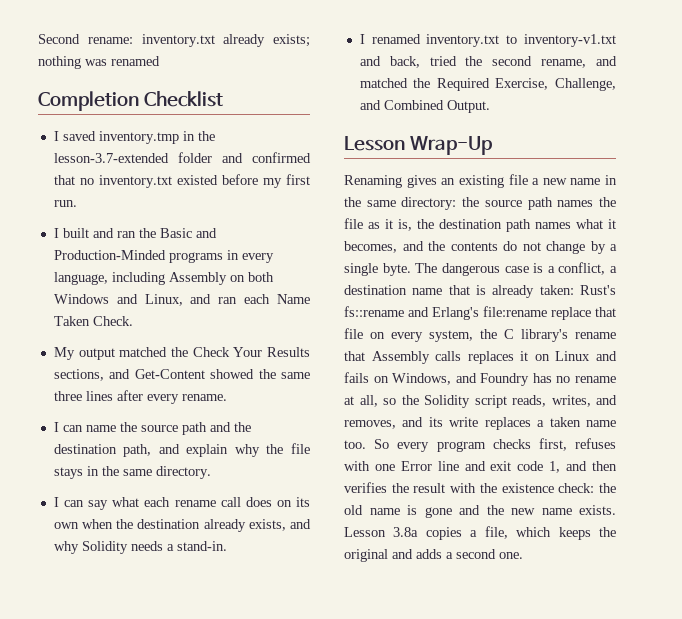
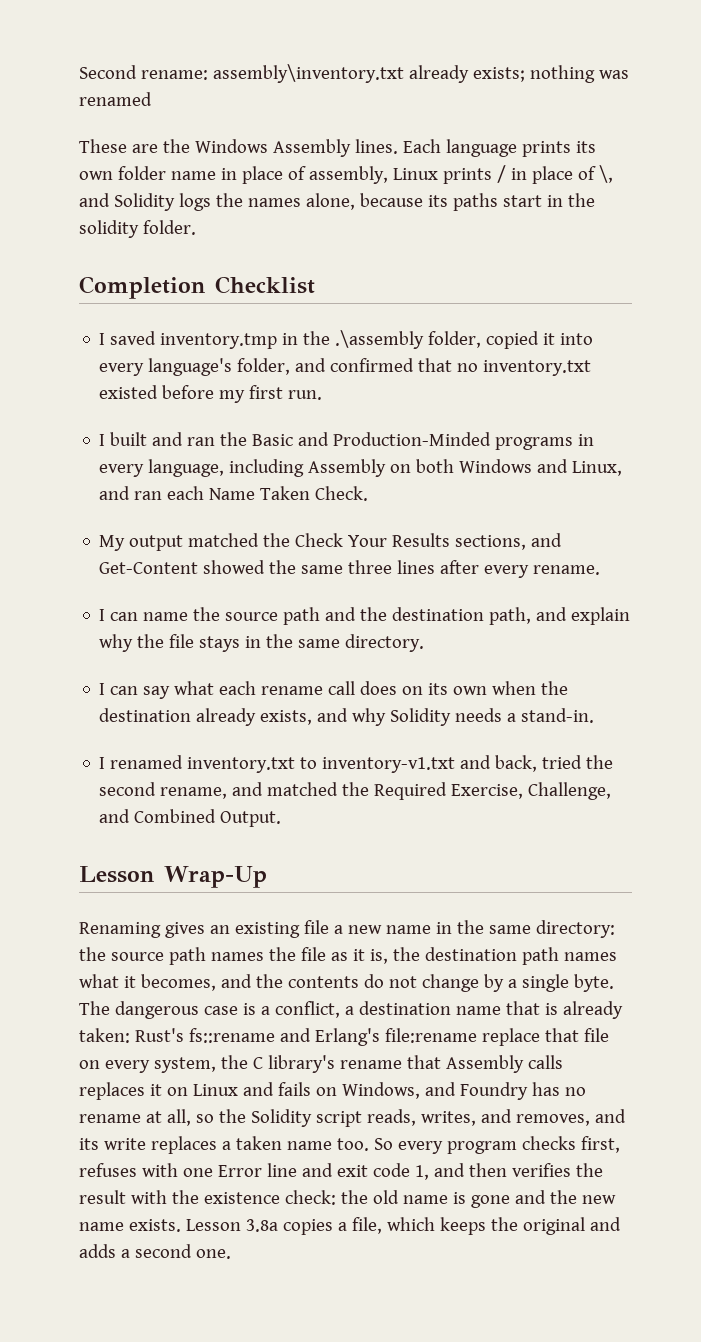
- Second rename: inventory.txt already exists; nothing was renamed
+ Second rename: assembly\inventory.txt already exists; nothing was renamed
+ These are the Windows Assembly lines. Each language prints its own folder name in place of assembly, Linux prints / in place of \, and Solidity logs the names alone, because its paths start in the solidity folder.
- I saved inventory.tmp in the lesson-3.7-extended folder and confirmed that no inventory.txt existed before my first run.
+ I saved inventory.tmp in the .\assembly folder, copied it into every language's folder, and confirmed that no inventory.txt existed before my first run.

